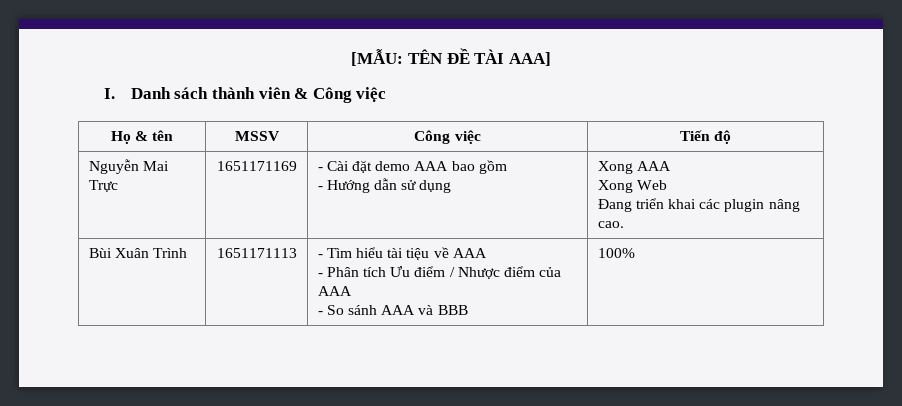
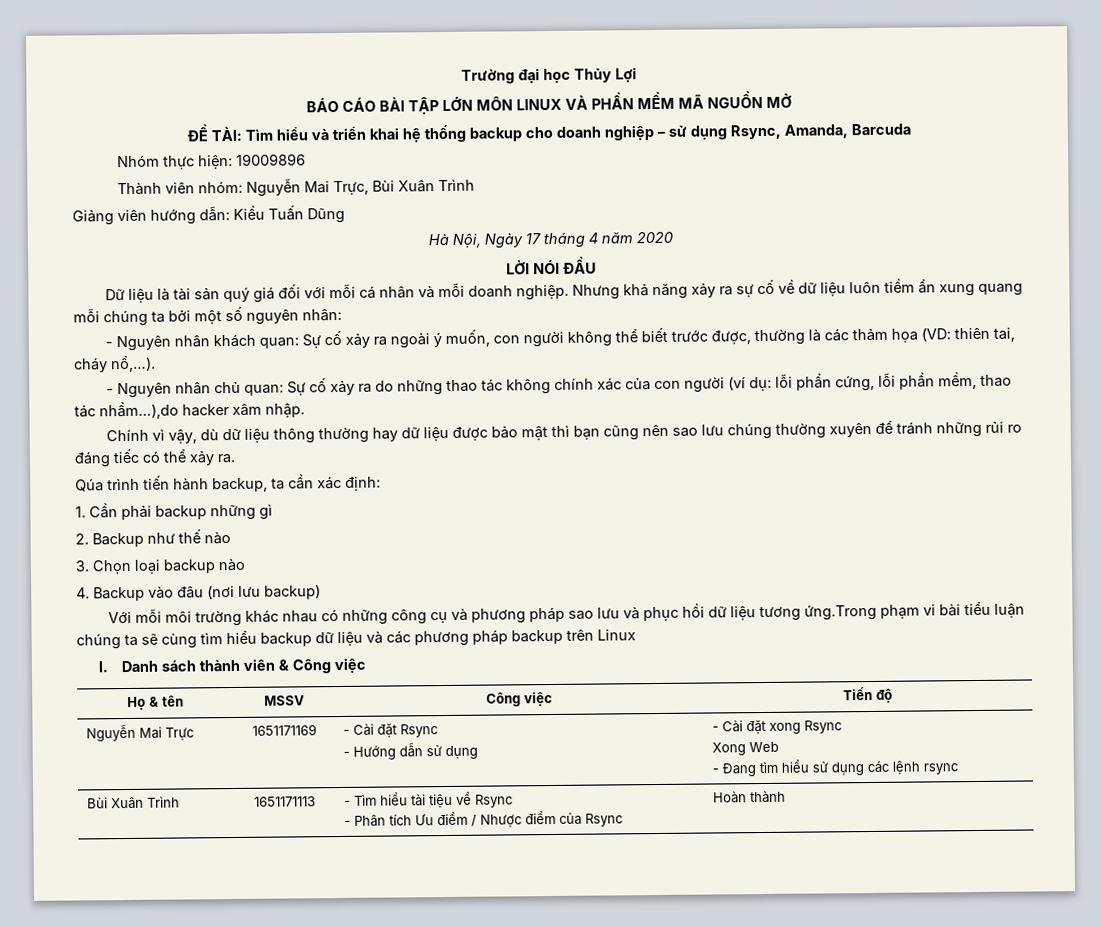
- [MẪU: TÊN ĐỀ TÀI AAA]
+ Trường đại học Thủy Lợi
+ BÁO CÁO BÀI TẬP LỚN MÔN LINUX VÀ PHẦN MỀM MÃ NGUỒN MỞ
+ ĐỀ TÀI: Tìm hiểu và triển khai hệ thống backup cho doanh nghiệp – sử dụng Rsync, Amanda, Barcuda
+ Nhóm thực hiện: 19009896
+ Thành viên nhóm: Nguyễn Mai Trực, Bùi Xuân Trình
+ Giảng viên hướng dẫn: Kiều Tuấn Dũng
+ Hà Nội, Ngày 17 tháng 4 năm 2020
+ LỜI NÓI ĐẦU
+ Dữ liệu là tài sản quý giá đối với mỗi cá nhân và mỗi doanh nghiệp. Nhưng khả năng xảy ra sự cố về dữ liệu luôn tiềm ẩn xung quang mỗi chúng ta bởi một số nguyên nhân:
+ - Nguyên nhân khách quan: Sự cố xảy ra ngoài ý muốn, con người không thể biết trước được, thường là các thảm họa (VD: thiên tai, cháy nổ,…).
+ - Nguyên nhân chủ quan: Sự cố xảy ra do những thao tác không chính xác của con người (ví dụ: lỗi phần cứng, lỗi phần mềm, thao tác nhầm…),do hacker xâm nhập.
+ Chính vì vậy, dù dữ liệu thông thường hay dữ liệu được bảo mật thì bạn cũng nên sao lưu chúng thường xuyên để tránh những rủi ro đáng tiếc có thể xảy ra.
+ Qúa trình tiến hành backup, ta cần xác định:
+ 1. Cần phải backup những gì
+ 2. Backup như thế nào
+ 3. Chọn loại backup nào
+ 4. Backup vào đâu (nơi lưu backup)
+ Với mỗi môi trường khác nhau có những công cụ và phương pháp sao lưu và phục hồi dữ liệu tương ứng.Trong phạm vi bài tiểu luận chúng ta sẽ cùng tìm hiểu backup dữ liệu và các phương pháp backup trên Linux
- Nguyễn Mai Trực | 1651171169 | - Cài đặt demo AAA bao gồm
- - Hướng dẫn sử dụng | Xong AAA
+ Nguyễn Mai Trực | 1651171169 | - Cài đặt Rsync
+ - Hướng dẫn sử dụng | - Cài đặt xong Rsync
  Xong Web
- Đang triển khai các plugin nâng cao.
+ - Đang tìm hiểu sử dụng các lệnh rsync
- Bùi Xuân Trình | 1651171113 | - Tìm hiểu tài tiệu về AAA
- - Phân tích Ưu điểm / Nhược điểm của AAA
- - So sánh AAA và BBB | 100%
+ Bùi Xuân Trình | 1651171113 | - Tìm hiểu tài tiệu về Rsync
+ - Phân tích Ưu điểm / Nhược điểm của Rsync | Hoàn thành

